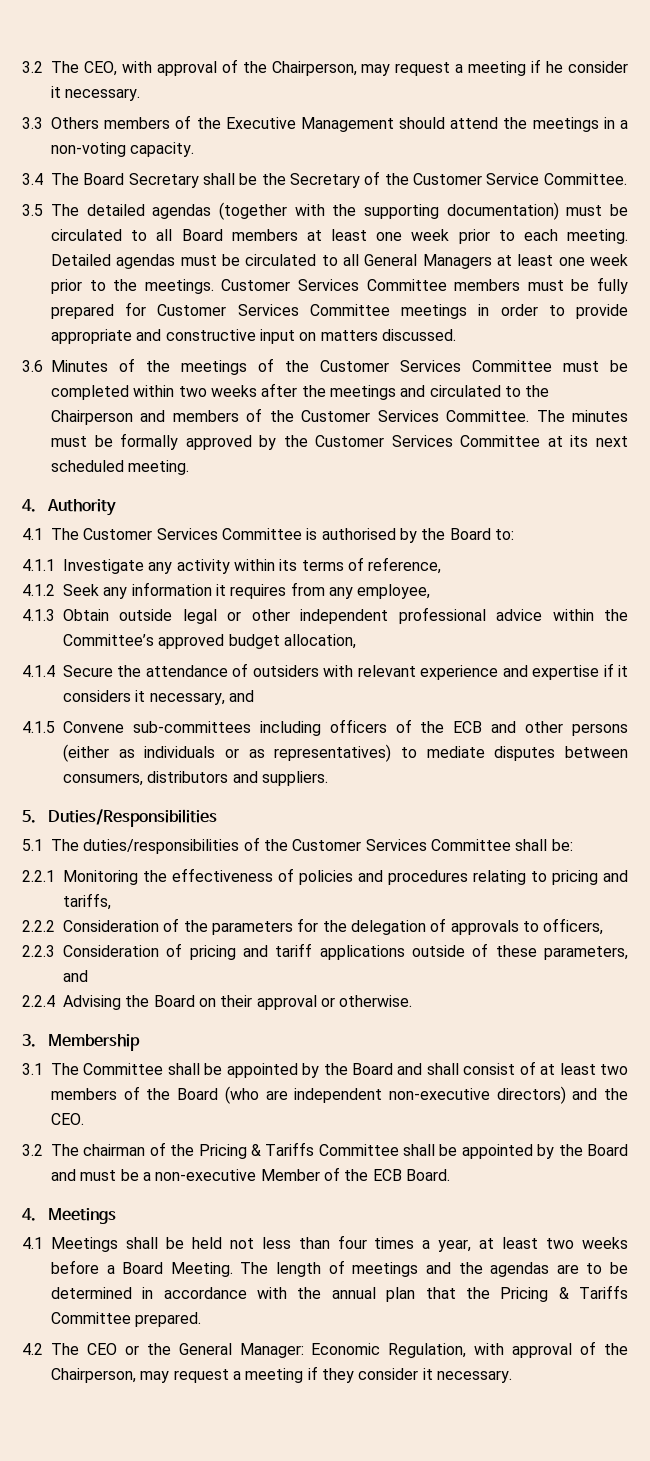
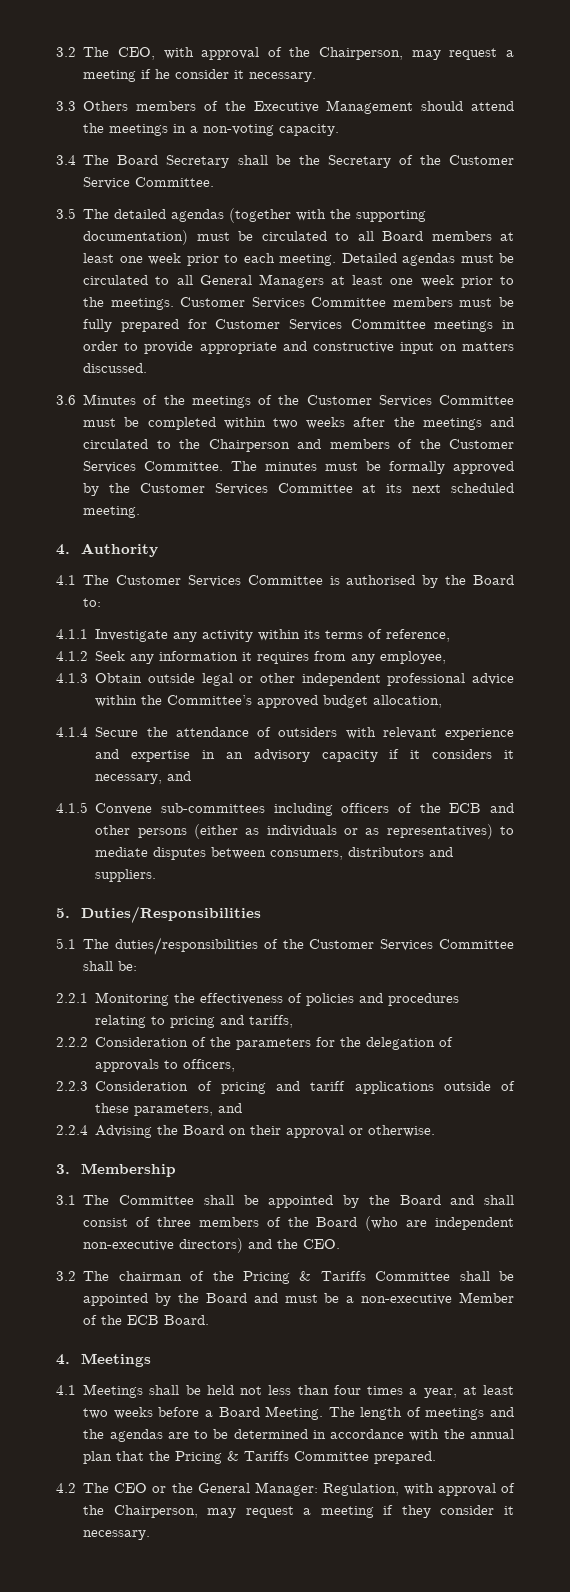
- 4.1.4 Secure the attendance of outsiders with relevant experience and expertise if it considers it necessary, and
+ 4.1.4 Secure the attendance of outsiders with relevant experience and expertise in an advisory capacity if it considers it necessary, and
- 3.1 The Committee shall be appointed by the Board and shall consist of at least two members of the Board (who are independent non-executive directors) and the CEO.
+ 3.1 The Committee shall be appointed by the Board and shall consist of three members of the Board (who are independent non-executive directors) and the CEO.
- 4.2 The CEO or the General Manager: Economic Regulation, with approval of the Chairperson, may request a meeting if they consider it necessary.
+ 4.2 The CEO or the General Manager: Regulation, with approval of the Chairperson, may request a meeting if they consider it necessary.

